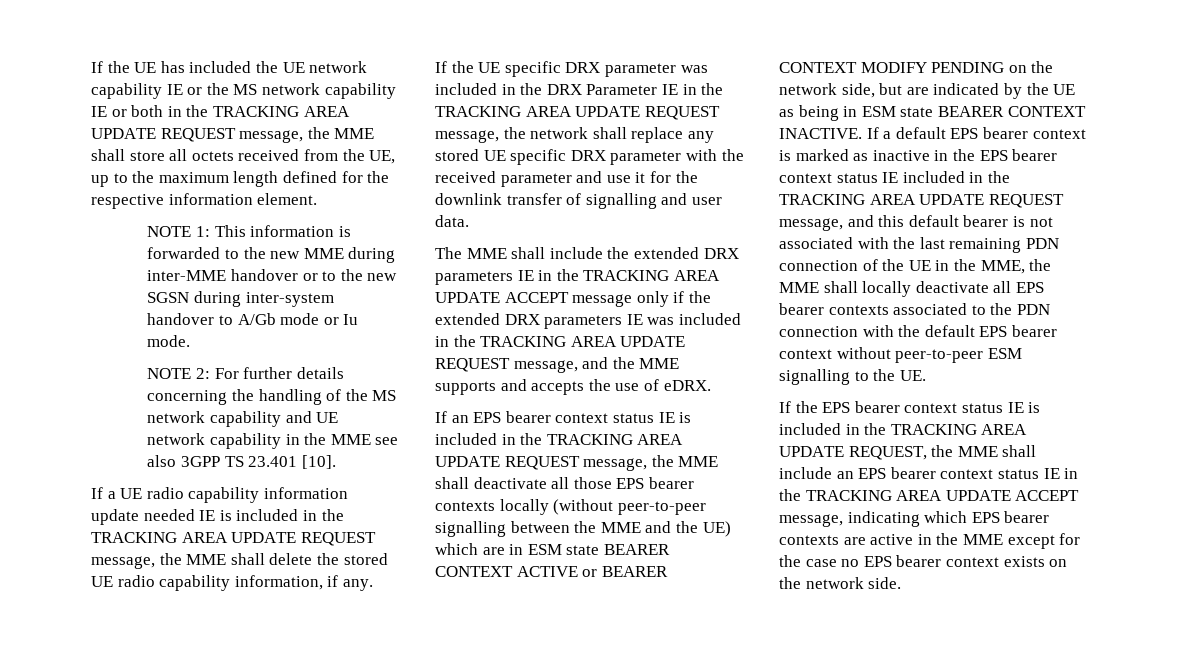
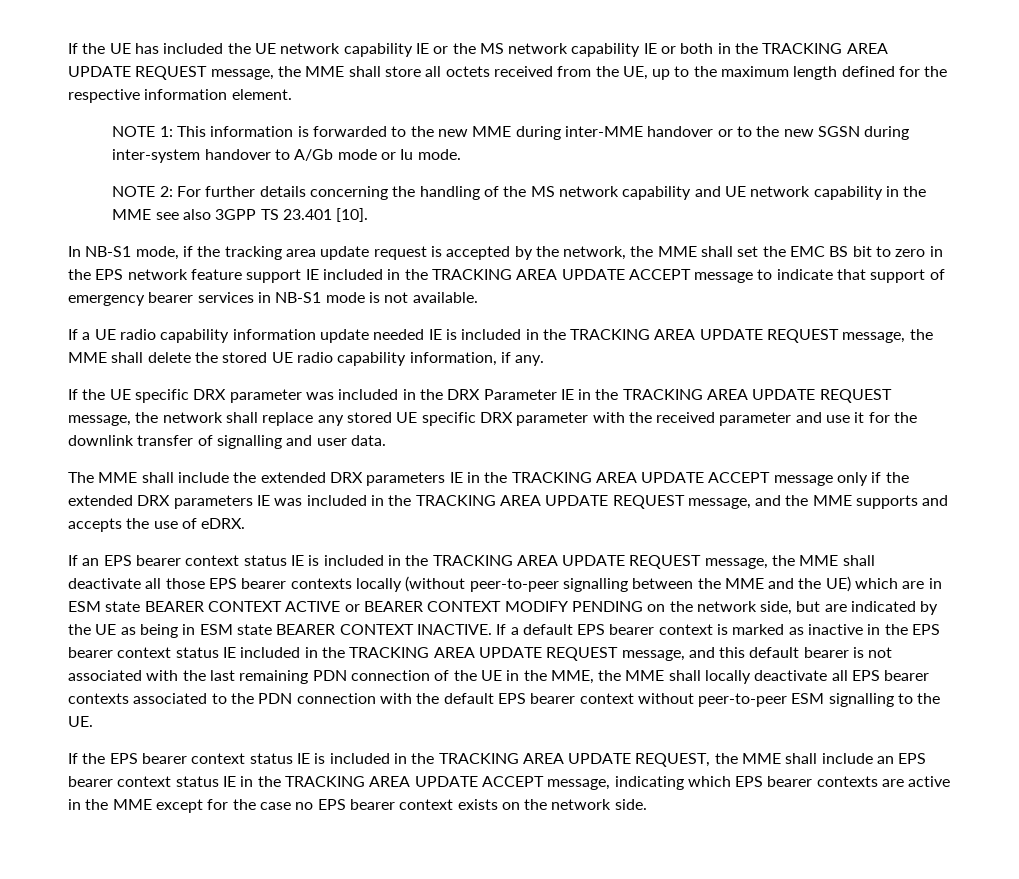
+ In NB-S1 mode, if the tracking area update request is accepted by the network, the MME shall set the EMC BS bit to zero in the EPS network feature support IE included in the TRACKING AREA UPDATE ACCEPT message to indicate that support of emergency bearer services in NB-S1 mode is not available.

